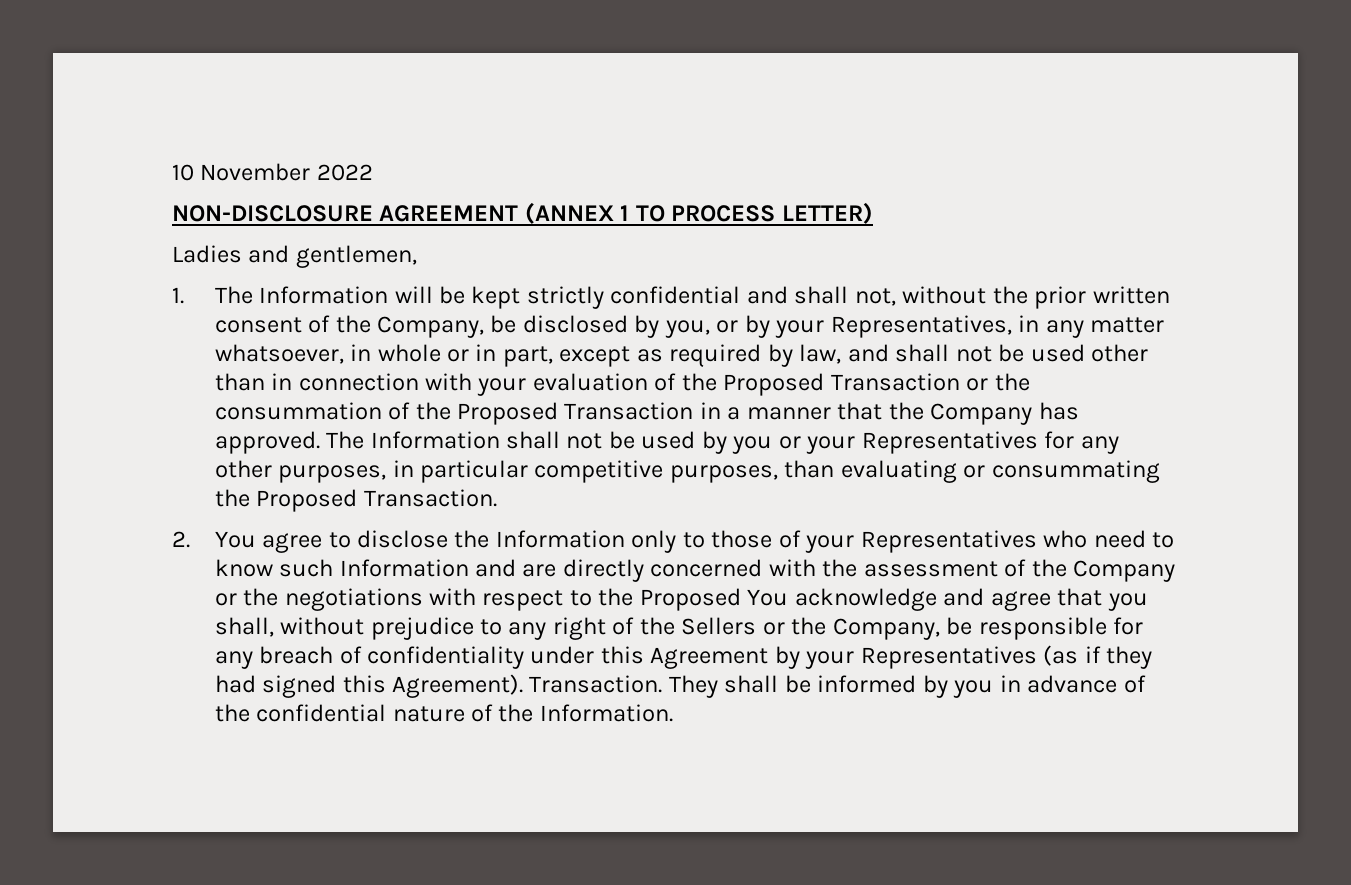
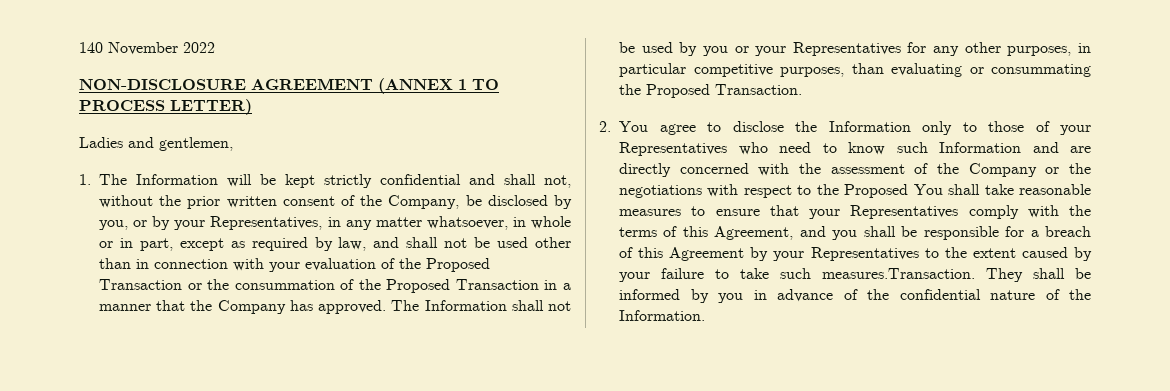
- 10 November 2022
+ 140 November 2022
- 2. You agree to disclose the Information only to those of your Representatives who need to know such Information and are directly concerned with the assessment of the Company or the negotiations with respect to the Proposed You acknowledge and agree that you shall, without prejudice to any right of the Sellers or the Company, be responsible for any breach of confidentiality under this Agreement by your Representatives (as if they had signed this Agreement). Transaction. They shall be informed by you in advance of the confidential nature of the Information.
+ 2. You agree to disclose the Information only to those of your Representatives who need to know such Information and are directly concerned with the assessment of the Company or the negotiations with respect to the Proposed You shall take reasonable measures to ensure that your Representatives comply with the terms of this Agreement, and you shall be responsible for a breach of this Agreement by your Representatives to the extent caused by your failure to take such measures.Transaction. They shall be informed by you in advance of the confidential nature of the Information.

